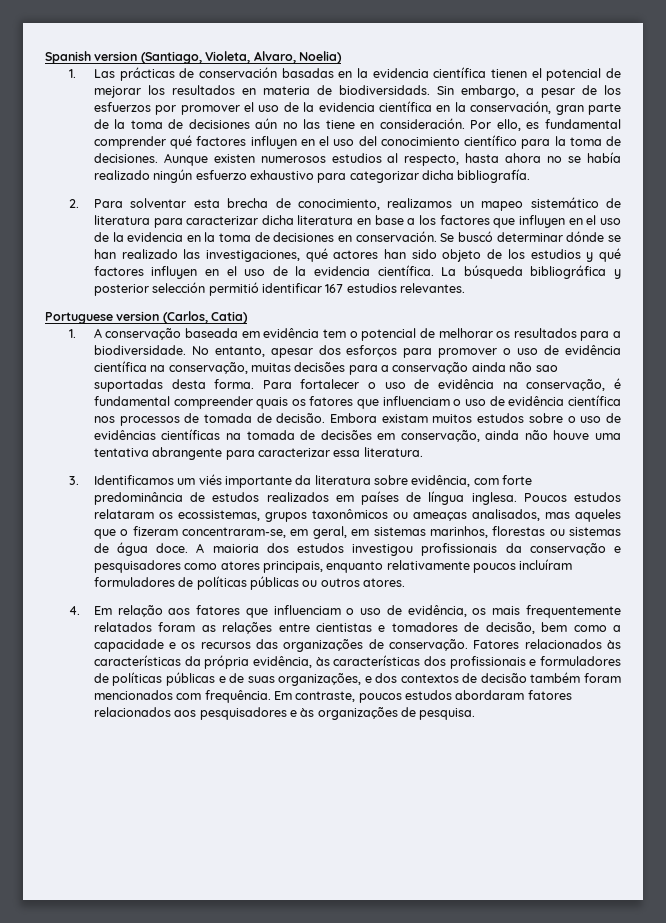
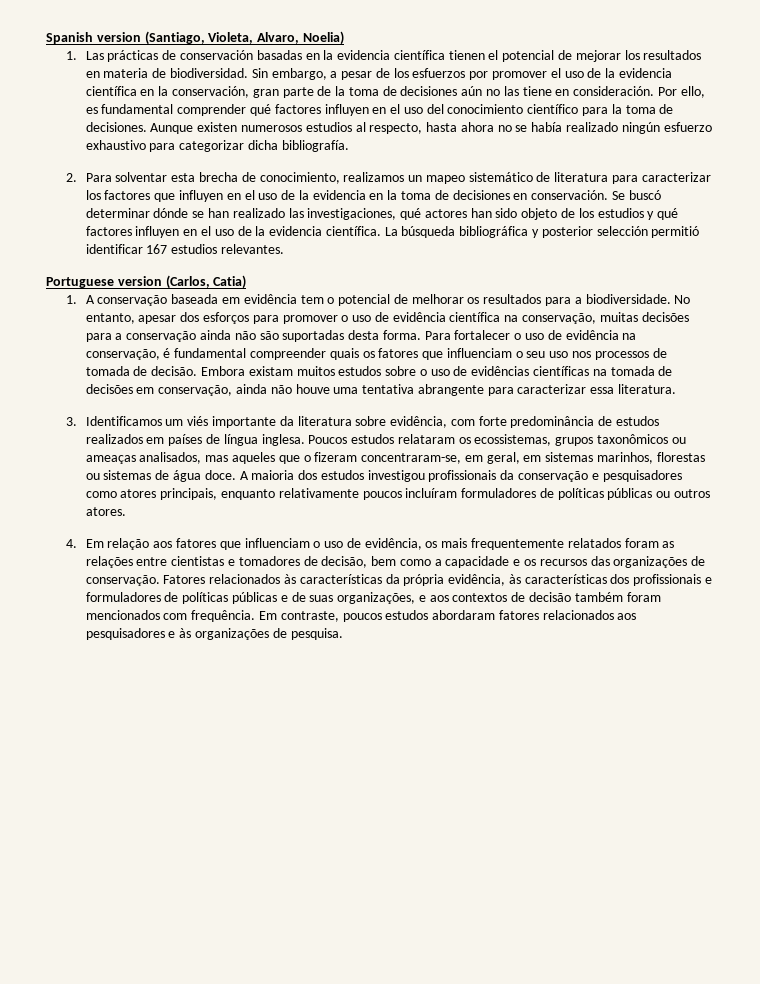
- 1. Las prácticas de conservación basadas en la evidencia científica tienen el potencial de mejorar los resultados en materia de biodiversidads.
+ 1. Las prácticas de conservación basadas en la evidencia científica tienen el potencial de mejorar los resultados en materia de biodiversidad.
- 2. Para solventar esta brecha de conocimiento, realizamos un mapeo sistemático de literatura para caracterizar dicha literatura en base a los factores que influyen en el uso de la evidencia en la toma de decisiones en conservación.
+ 2. Para solventar esta brecha de conocimiento, realizamos un mapeo sistemático de literatura para caracterizar los factores que influyen en el uso de la evidencia en la toma de decisiones en conservación.
- No entanto, apesar dos esforços para promover o uso de evidência científica na conservação, muitas decisões para a conservação ainda não sao suportadas desta forma.
+ No entanto, apesar dos esforços para promover o uso de evidência científica na conservação, muitas decisões para a conservação ainda não são suportadas desta forma.
- Para fortalecer o uso de evidência na conservação, é fundamental compreender quais os fatores que influenciam o uso de evidência científica nos processos de tomada de decisão.
+ Para fortalecer o uso de evidência na conservação, é fundamental compreender quais os fatores que influenciam o seu uso nos processos de tomada de decisão.
- Fatores relacionados às características da própria evidência, às características dos profissionais e formuladores de políticas públicas e de suas organizações, e dos contextos de decisão também foram mencionados com frequência.
+ Fatores relacionados às características da própria evidência, às características dos profissionais e formuladores de políticas públicas e de suas organizações, e aos contextos de decisão também foram mencionados com frequência.

